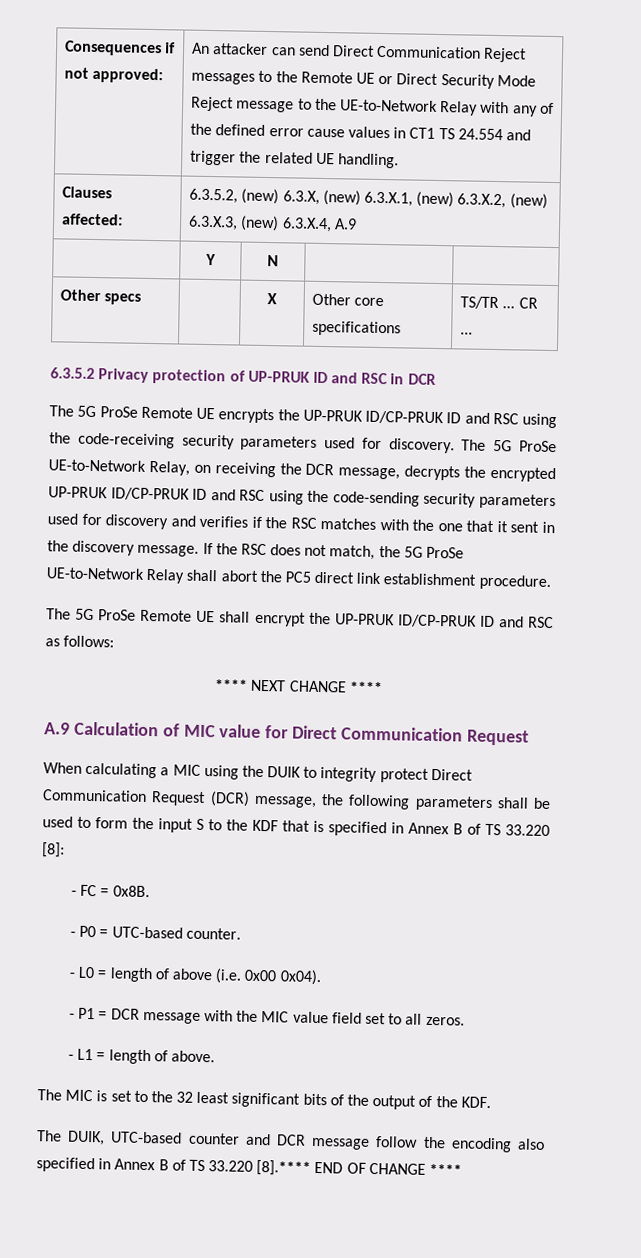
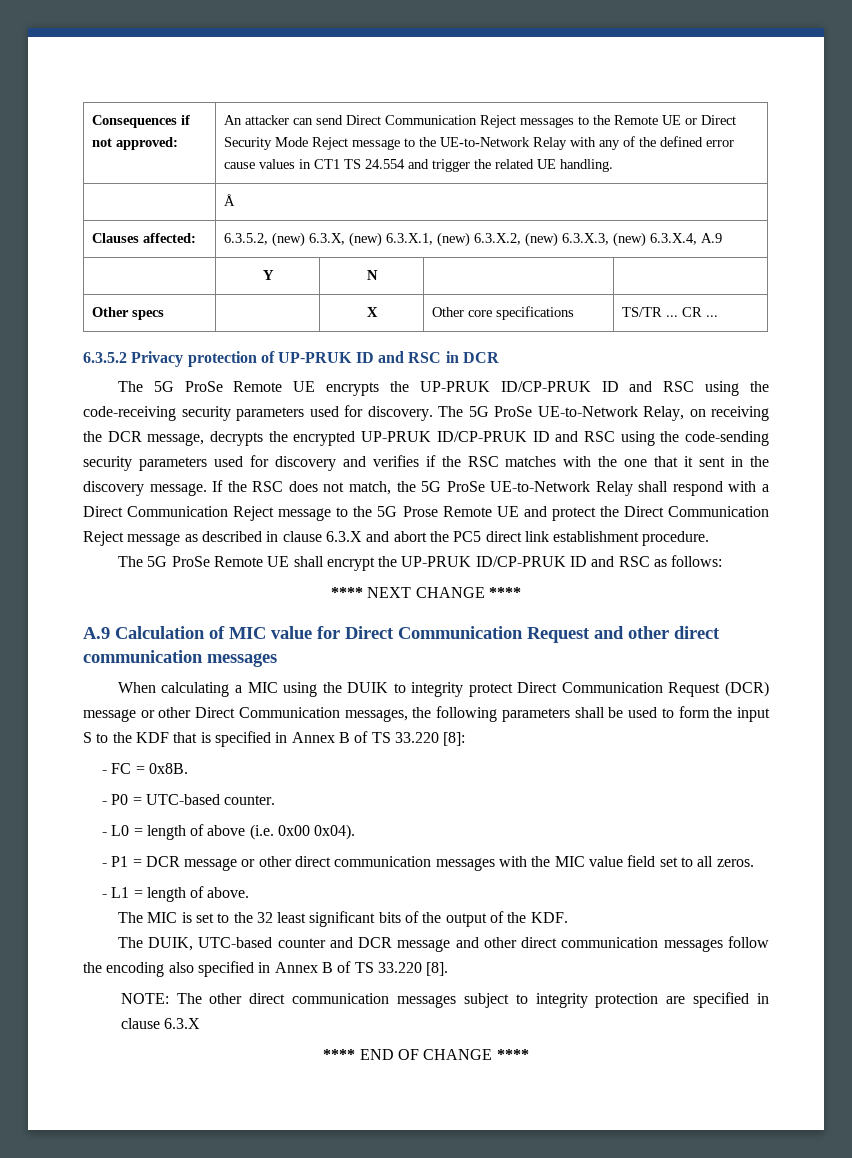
+ | Å
- If the RSC does not match, the 5G ProSe UE-to-Network Relay shall abort the PC5 direct link establishment procedure.
+ If the RSC does not match, the 5G ProSe UE-to-Network Relay shall respond with a Direct Communication Reject message to the 5G Prose Remote UE and protect the Direct Communication Reject message as described in clause 6.3.X and abort the PC5 direct link establishment procedure.
- A.9 Calculation of MIC value for Direct Communication Request
+ A.9 Calculation of MIC value for Direct Communication Request and other direct communication messages
- When calculating a MIC using the DUIK to integrity protect Direct Communication Request (DCR) message, the following parameters shall be used to form the input S to the KDF that is specified in Annex B of TS 33.220 [8]:
+ When calculating a MIC using the DUIK to integrity protect Direct Communication Request (DCR) message or other Direct Communication messages, the following parameters shall be used to form the input S to the KDF that is specified in Annex B of TS 33.220 [8]:
- - P1 = DCR message with the MIC value field set to all zeros.
+ - P1 = DCR message or other direct communication messages with the MIC value field set to all zeros.
- The DUIK, UTC-based counter and DCR message follow the encoding also specified in Annex B of TS 33.220 [8].**** END OF CHANGE ****
+ The DUIK, UTC-based counter and DCR message and other direct communication messages follow the encoding also specified in Annex B of TS 33.220 [8].
+ NOTE: The other direct communication messages subject to integrity protection are specified in clause 6.3.X
+ **** END OF CHANGE ****

